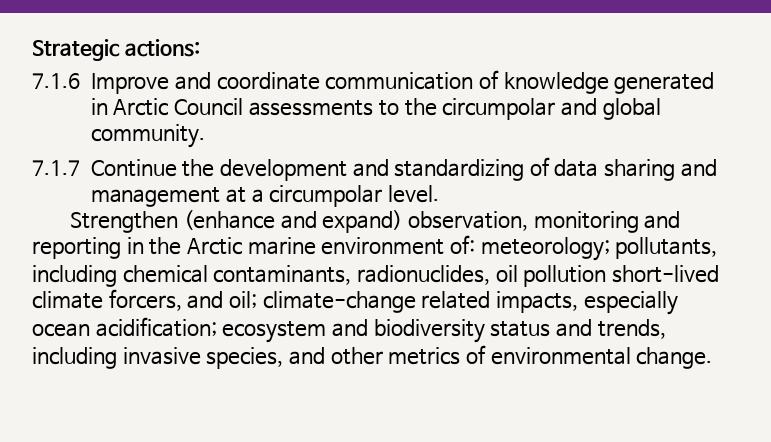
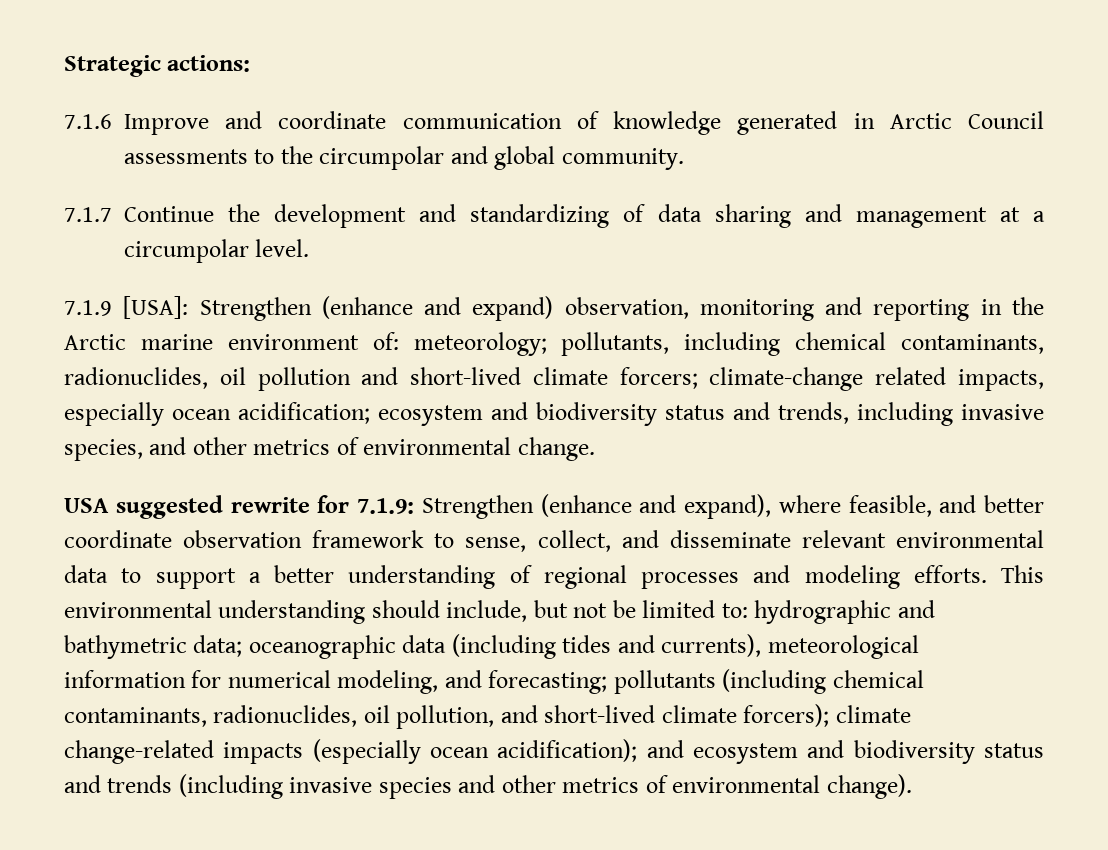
- Strengthen (enhance and expand) observation, monitoring and reporting in the Arctic marine environment of: meteorology; pollutants, including chemical contaminants, radionuclides, oil pollution short-lived climate forcers, and oil; climate-change related impacts, especially ocean acidification; ecosystem and biodiversity status and trends, including invasive species, and other metrics of environmental change.
+ 7.1.9 [USA]: Strengthen (enhance and expand) observation, monitoring and reporting in the Arctic marine environment of: meteorology; pollutants, including chemical contaminants, radionuclides, oil pollution and short-lived climate forcers; climate-change related impacts, especially ocean acidification; ecosystem and biodiversity status and trends, including invasive species, and other metrics of environmental change.
+ USA suggested rewrite for 7.1.9: Strengthen (enhance and expand), where feasible, and better coordinate observation framework to sense, collect, and disseminate relevant environmental data to support a better understanding of regional processes and modeling efforts. This environmental understanding should include, but not be limited to: hydrographic and bathymetric data; oceanographic data (including tides and currents), meteorological information for numerical modeling, and forecasting; pollutants (including chemical contaminants, radionuclides, oil pollution, and short-lived climate forcers); climate change-related impacts (especially ocean acidification); and ecosystem and biodiversity status and trends (including invasive species and other metrics of environmental change).

